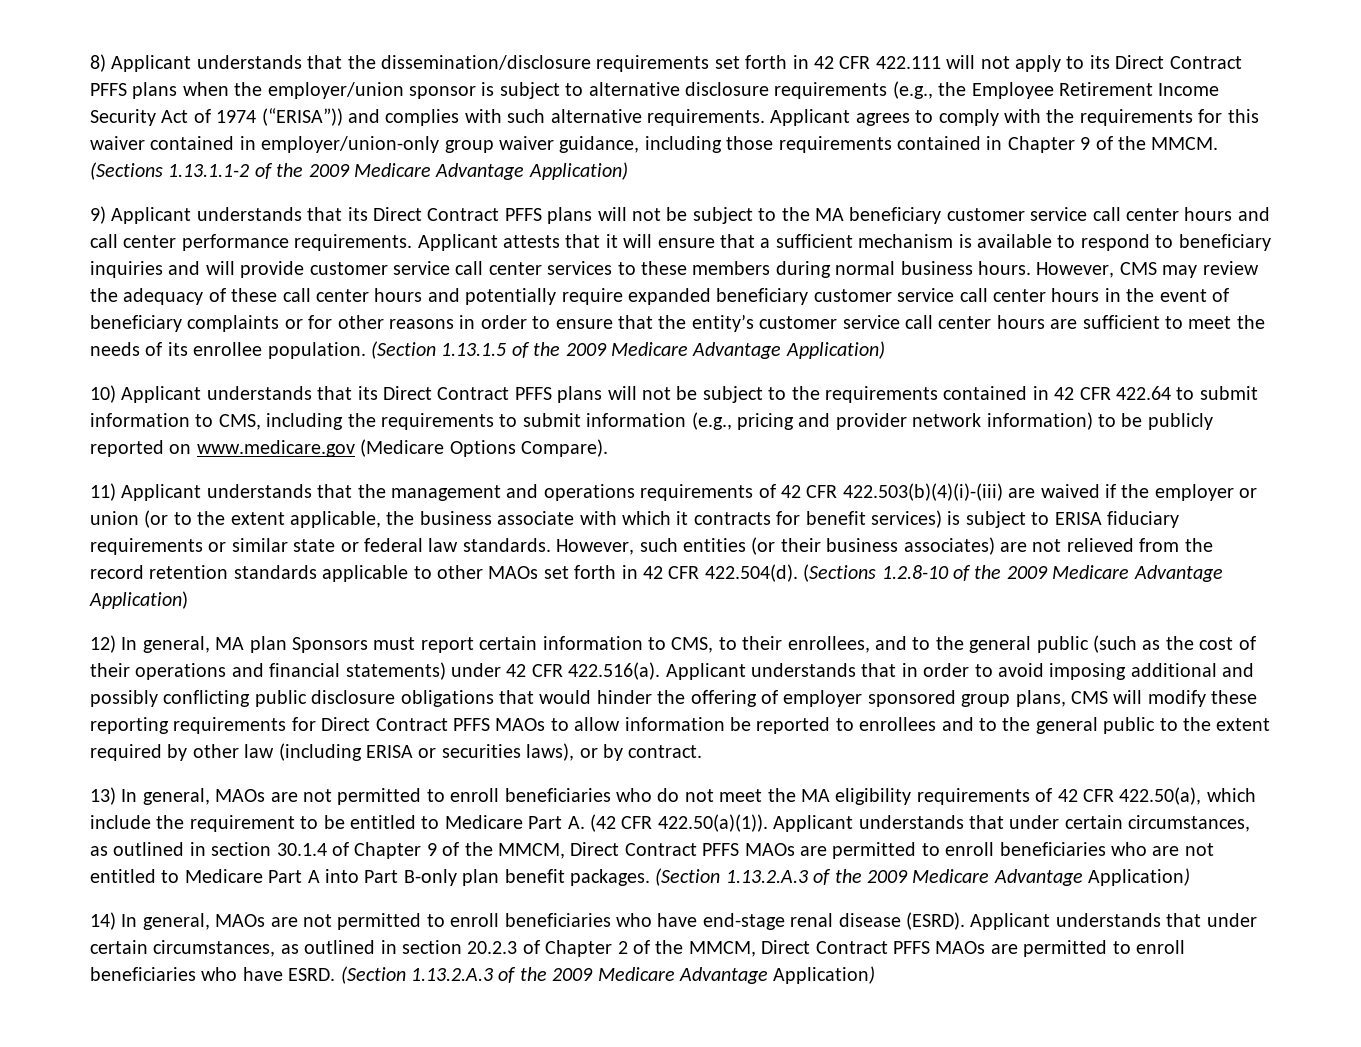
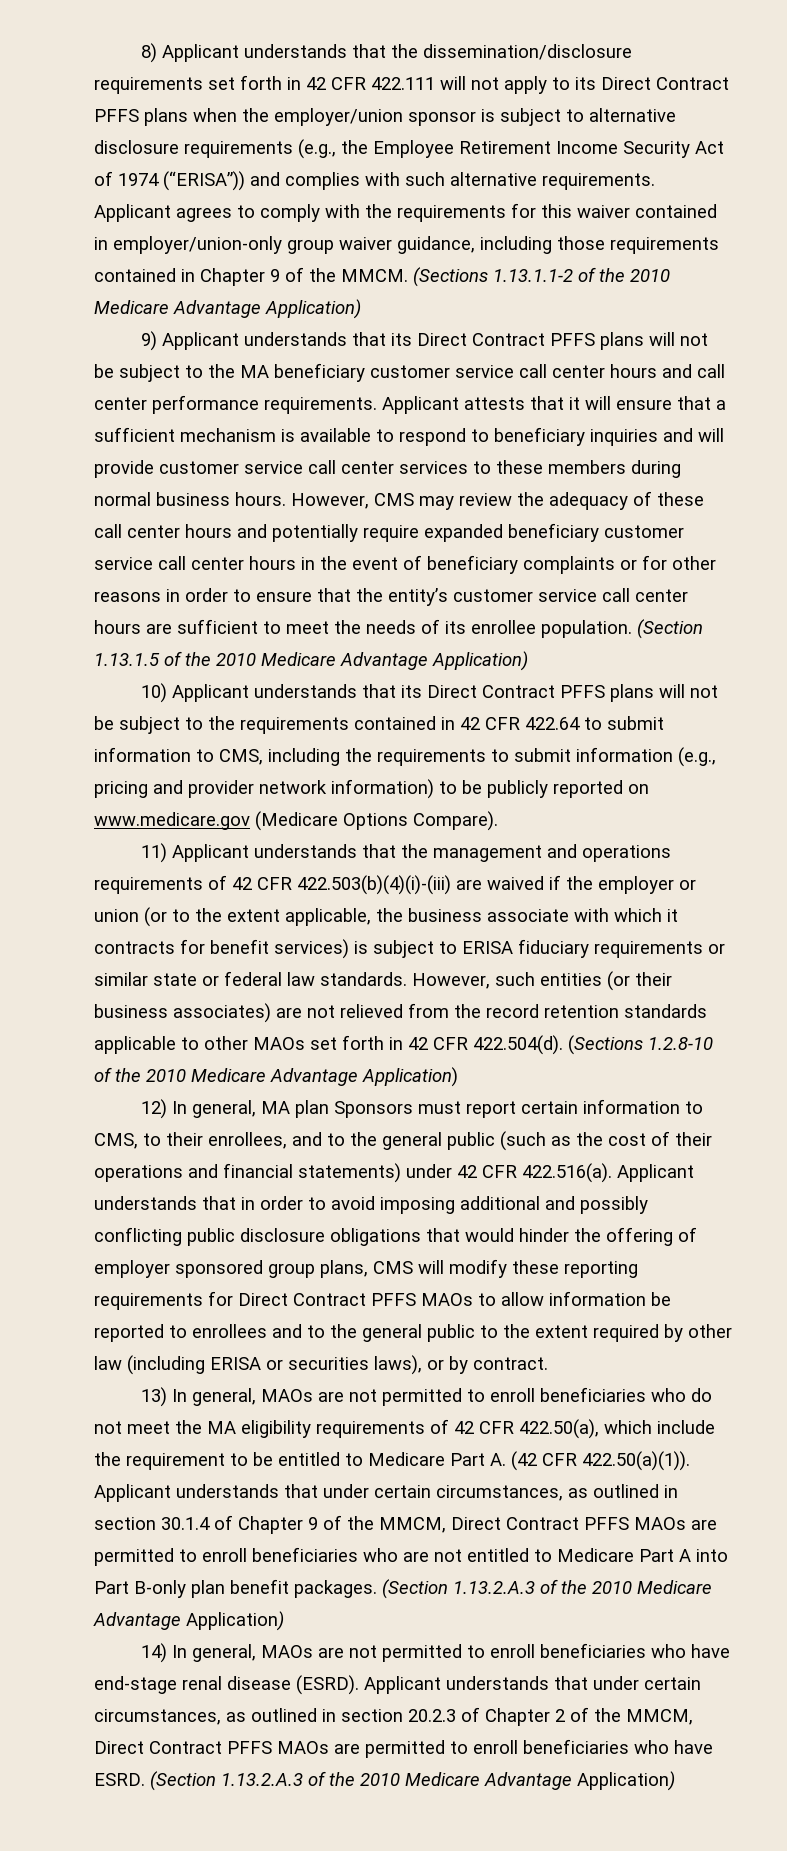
- (Sections 1.13.1.1-2 of the 2009 Medicare Advantage Application)
+ (Sections 1.13.1.1-2 of the 2010 Medicare Advantage Application)
- (Section 1.13.1.5 of the 2009 Medicare Advantage Application)
+ (Section 1.13.1.5 of the 2010 Medicare Advantage Application)
- However, such entities (or their business associates) are not relieved from the record retention standards applicable to other MAOs set forth in 42 CFR 422.504(d). (Sections 1.2.8-10 of the 2009 Medicare Advantage Application)
+ However, such entities (or their business associates) are not relieved from the record retention standards applicable to other MAOs set forth in 42 CFR 422.504(d). (Sections 1.2.8-10 of the 2010 Medicare Advantage Application)
- 13) In general, MAOs are not permitted to enroll beneficiaries who do not meet the MA eligibility requirements of 42 CFR 422.50(a), which include the requirement to be entitled to Medicare Part A. (42 CFR 422.50(a)(1)). Applicant understands that under certain circumstances, as outlined in section 30.1.4 of Chapter 9 of the MMCM, Direct Contract PFFS MAOs are permitted to enroll beneficiaries who are not entitled to Medicare Part A into Part B-only plan benefit packages. (Section 1.13.2.A.3 of the 2009 Medicare Advantage Application)
+ 13) In general, MAOs are not permitted to enroll beneficiaries who do not meet the MA eligibility requirements of 42 CFR 422.50(a), which include the requirement to be entitled to Medicare Part A. (42 CFR 422.50(a)(1)). Applicant understands that under certain circumstances, as outlined in section 30.1.4 of Chapter 9 of the MMCM, Direct Contract PFFS MAOs are permitted to enroll beneficiaries who are not entitled to Medicare Part A into Part B-only plan benefit packages. (Section 1.13.2.A.3 of the 2010 Medicare Advantage Application)
- Applicant understands that under certain circumstances, as outlined in section 20.2.3 of Chapter 2 of the MMCM, Direct Contract PFFS MAOs are permitted to enroll beneficiaries who have ESRD. (Section 1.13.2.A.3 of the 2009 Medicare Advantage Application)
+ Applicant understands that under certain circumstances, as outlined in section 20.2.3 of Chapter 2 of the MMCM, Direct Contract PFFS MAOs are permitted to enroll beneficiaries who have ESRD. (Section 1.13.2.A.3 of the 2010 Medicare Advantage Application)

